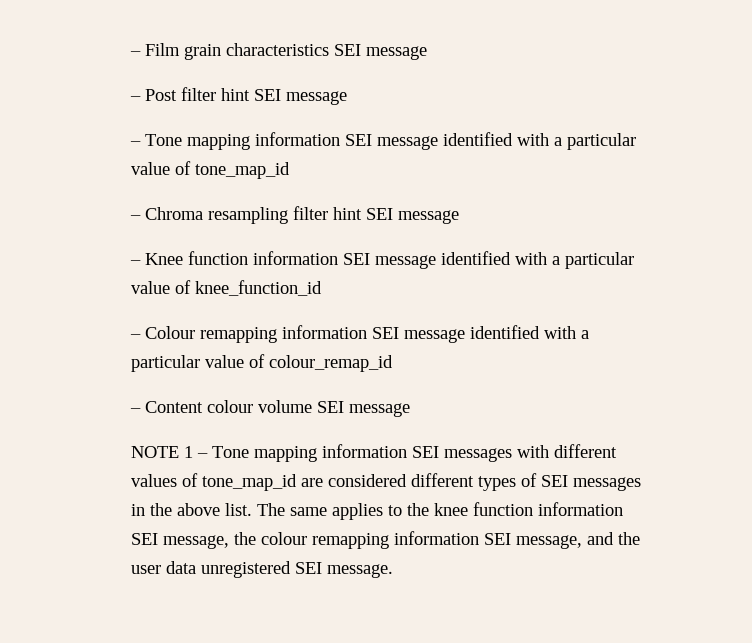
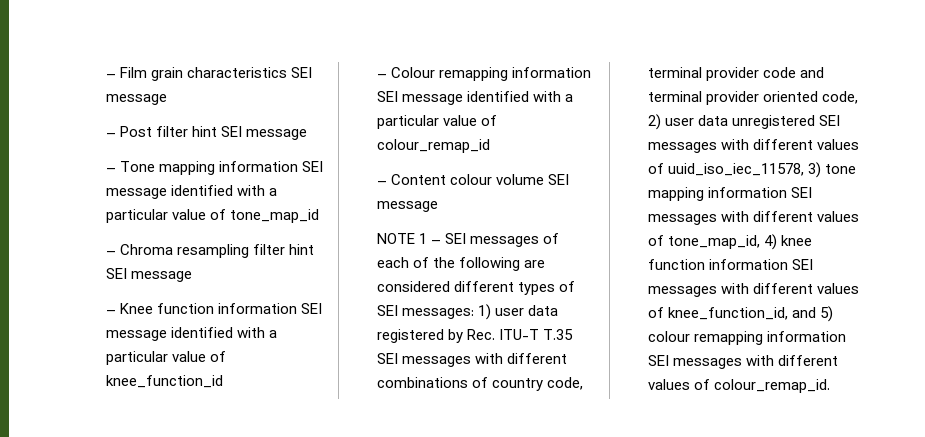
- NOTE 1 – Tone mapping information SEI messages with different values of tone_map_id are considered different types of SEI messages in the above list. The same applies to the knee function information SEI message, the colour remapping information SEI message, and the user data unregistered SEI message.
+ NOTE 1 – SEI messages of each of the following are considered different types of SEI messages: 1) user data registered by Rec. ITU-T T.35 SEI messages with different combinations of country code, terminal provider code and terminal provider oriented code, 2) user data unregistered SEI messages with different values of uuid_iso_iec_11578, 3) tone mapping information SEI messages with different values of tone_map_id, 4) knee function information SEI messages with different values of knee_function_id, and 5) colour remapping information SEI messages with different values of colour_remap_id.

